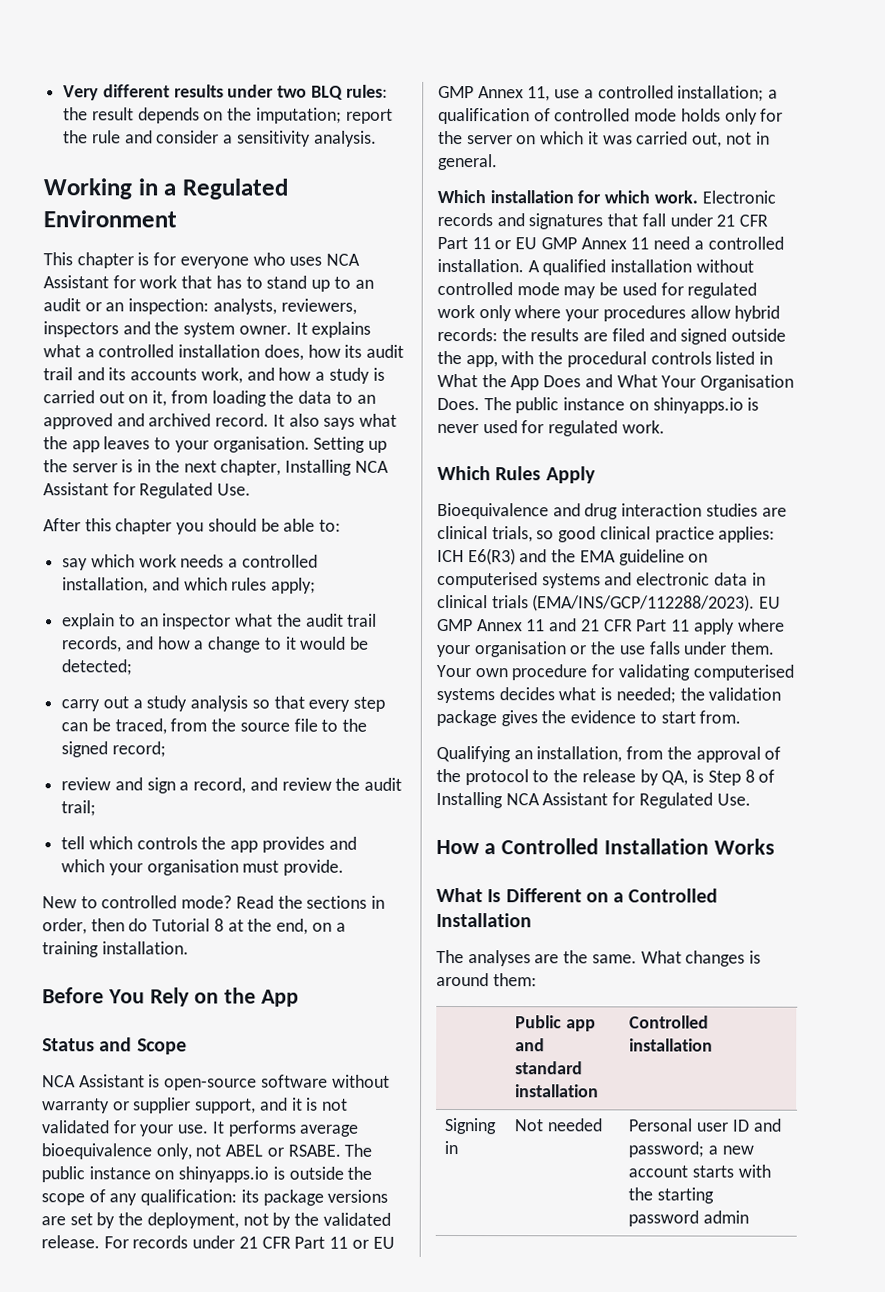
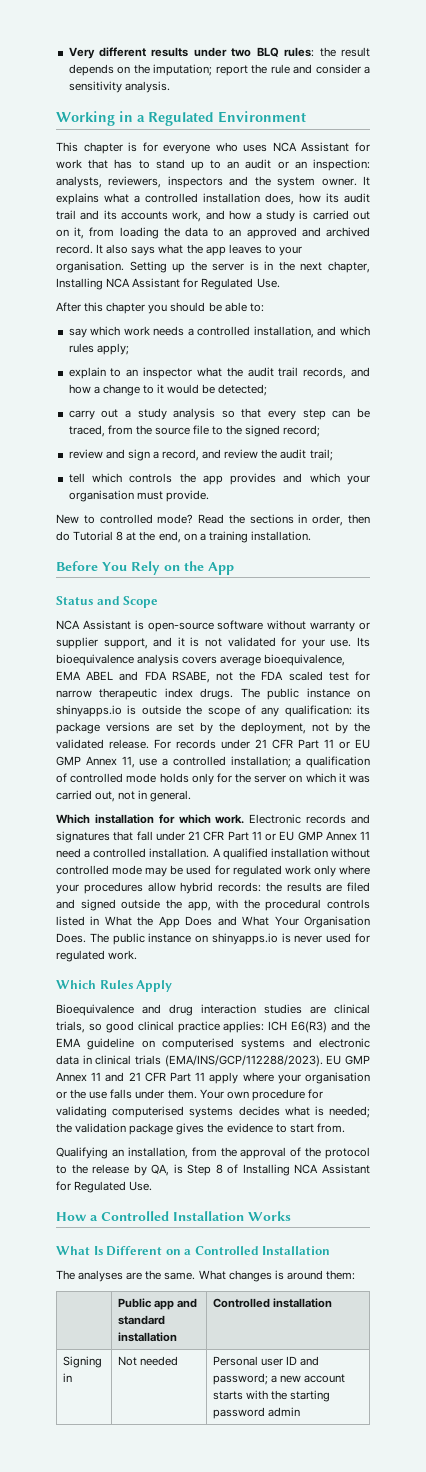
- It performs average bioequivalence only, not ABEL or RSABE.
+ Its bioequivalence analysis covers average bioequivalence, EMA ABEL and FDA RSABE, not the FDA scaled test for narrow therapeutic index drugs.

